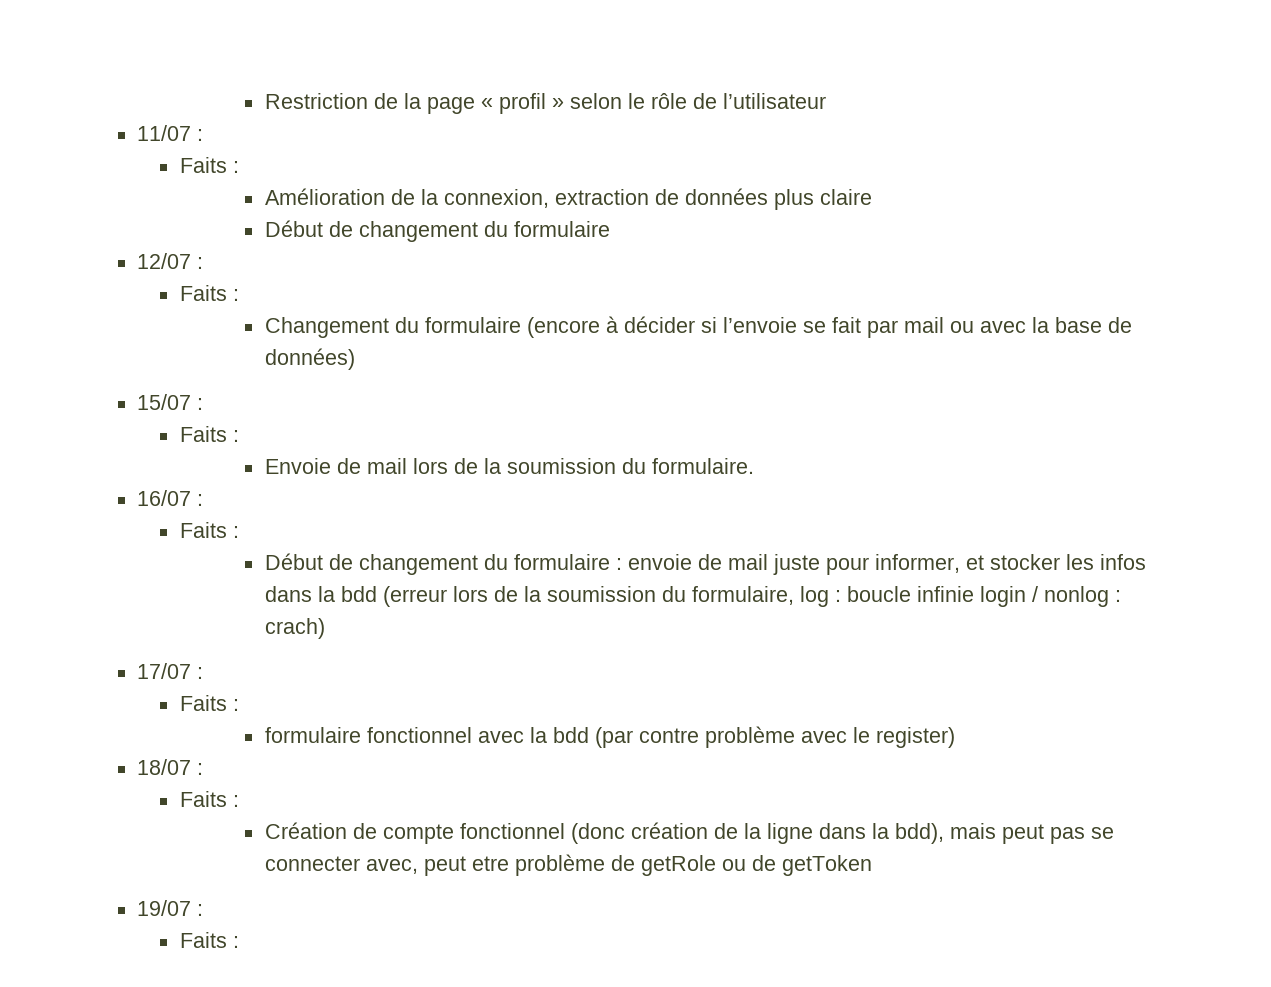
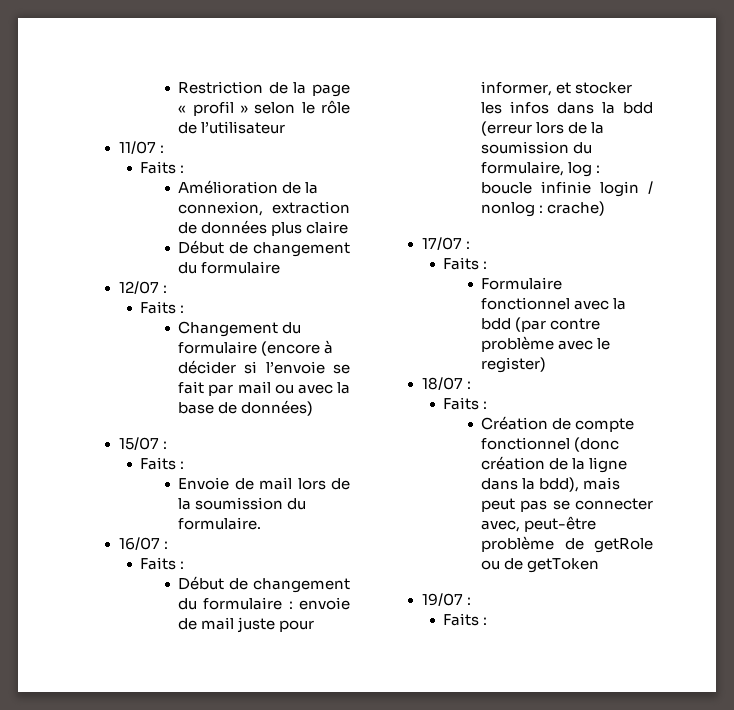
- Début de changement du formulaire : envoie de mail juste pour informer, et stocker les infos dans la bdd (erreur lors de la soumission du formulaire, log : boucle infinie login / nonlog : crach)
+ Début de changement du formulaire : envoie de mail juste pour informer, et stocker les infos dans la bdd (erreur lors de la soumission du formulaire, log : boucle infinie login / nonlog : crache)
- formulaire fonctionnel avec la bdd (par contre problème avec le register)
+ Formulaire fonctionnel avec la bdd (par contre problème avec le register)
- Création de compte fonctionnel (donc création de la ligne dans la bdd), mais peut pas se connecter avec, peut etre problème de getRole ou de getToken
+ Création de compte fonctionnel (donc création de la ligne dans la bdd), mais peut pas se connecter avec, peut-être problème de getRole ou de getToken

